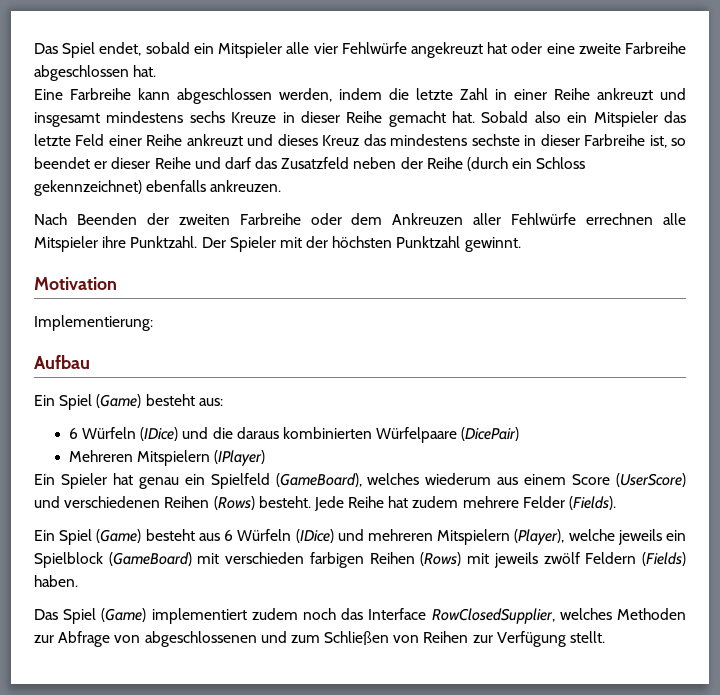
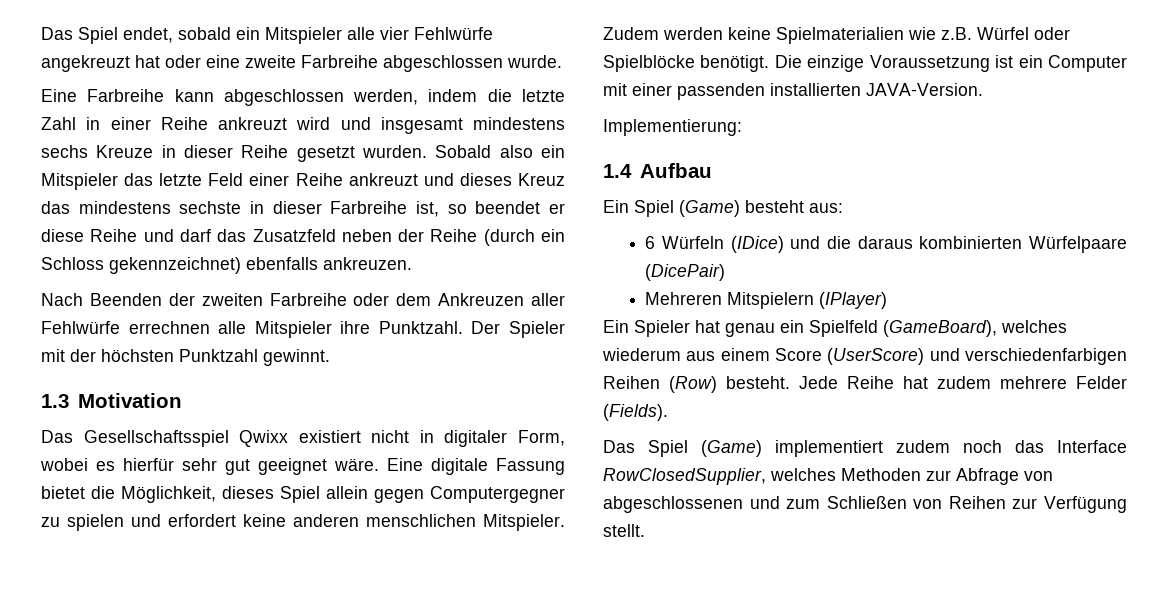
- Das Spiel endet, sobald ein Mitspieler alle vier Fehlwürfe angekreuzt hat oder eine zweite Farbreihe abgeschlossen hat.
+ Das Spiel endet, sobald ein Mitspieler alle vier Fehlwürfe angekreuzt hat oder eine zweite Farbreihe abgeschlossen wurde.
- Eine Farbreihe kann abgeschlossen werden, indem die letzte Zahl in einer Reihe ankreuzt und insgesamt mindestens sechs Kreuze in dieser Reihe gemacht hat.
+ Eine Farbreihe kann abgeschlossen werden, indem die letzte Zahl in einer Reihe ankreuzt wird und insgesamt mindestens sechs Kreuze in dieser Reihe gesetzt wurden.
- Sobald also ein Mitspieler das letzte Feld einer Reihe ankreuzt und dieses Kreuz das mindestens sechste in dieser Farbreihe ist, so beendet er dieser Reihe und darf das Zusatzfeld neben der Reihe (durch ein Schloss gekennzeichnet) ebenfalls ankreuzen.
+ Sobald also ein Mitspieler das letzte Feld einer Reihe ankreuzt und dieses Kreuz das mindestens sechste in dieser Farbreihe ist, so beendet er diese Reihe und darf das Zusatzfeld neben der Reihe (durch ein Schloss gekennzeichnet) ebenfalls ankreuzen.
- Motivation
+ 1.3 Motivation
+ Das Gesellschaftsspiel Qwixx existiert nicht in digitaler Form, wobei es hierfür sehr gut geeignet wäre. Eine digitale Fassung bietet die Möglichkeit, dieses Spiel allein gegen Computergegner zu spielen und erfordert keine anderen menschlichen Mitspieler. Zudem werden keine Spielmaterialien wie z.B. Würfel oder Spielblöcke benötigt. Die einzige Voraussetzung ist ein Computer mit einer passenden installierten JAVA-Version.
- Aufbau
+ 1.4 Aufbau
- Ein Spieler hat genau ein Spielfeld (GameBoard), welches wiederum aus einem Score (UserScore) und verschiedenen Reihen (Rows) besteht.
+ Ein Spieler hat genau ein Spielfeld (GameBoard), welches wiederum aus einem Score (UserScore) und verschiedenfarbigen Reihen (Row) besteht.
- Ein Spiel (Game) besteht aus 6 Würfeln (IDice) und mehreren Mitspielern (Player), welche jeweils ein Spielblock (GameBoard) mit verschieden farbigen Reihen (Rows) mit jeweils zwölf Feldern (Fields) haben.

